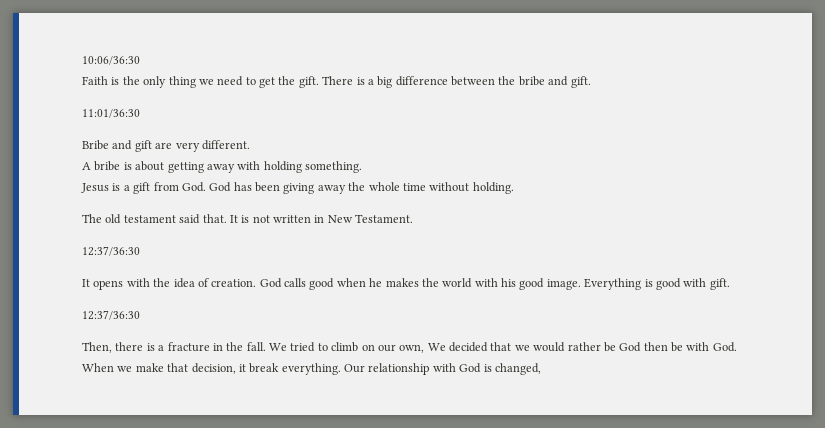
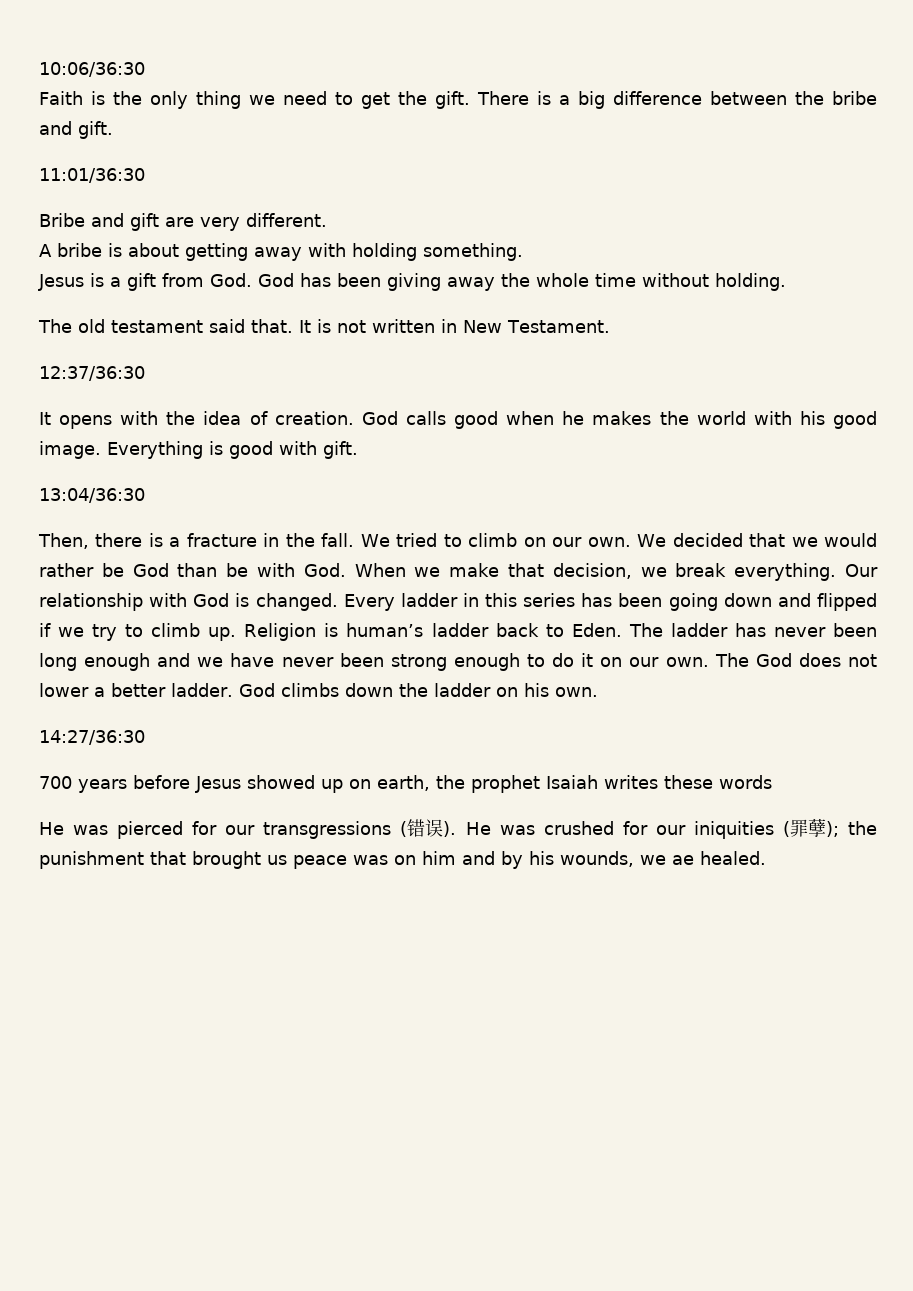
  Everything is good with gift.
- 12:37/36:30
+ 13:04/36:30
- We tried to climb on our own, We decided that we would rather be God then be with God. When we make that decision, it break everything.
+ We tried to climb on our own. We decided that we would rather be God than be with God. When we make that decision, we break everything.
- Our relationship with God is changed,
+ Our relationship with God is changed. Every ladder in this series has been going down and flipped if we try to climb up. Religion is human’s ladder back to Eden. The ladder has never been long enough and we have never been strong enough to do it on our own. The God does not lower a better ladder. God climbs down the ladder on his own.
+ 14:27/36:30
+ 700 years before Jesus showed up on earth, the prophet Isaiah writes these words
+ He was pierced for our transgressions (错误). He was crushed for our iniquities (罪孽); the punishment that brought us peace was on him and by his wounds, we ae healed.

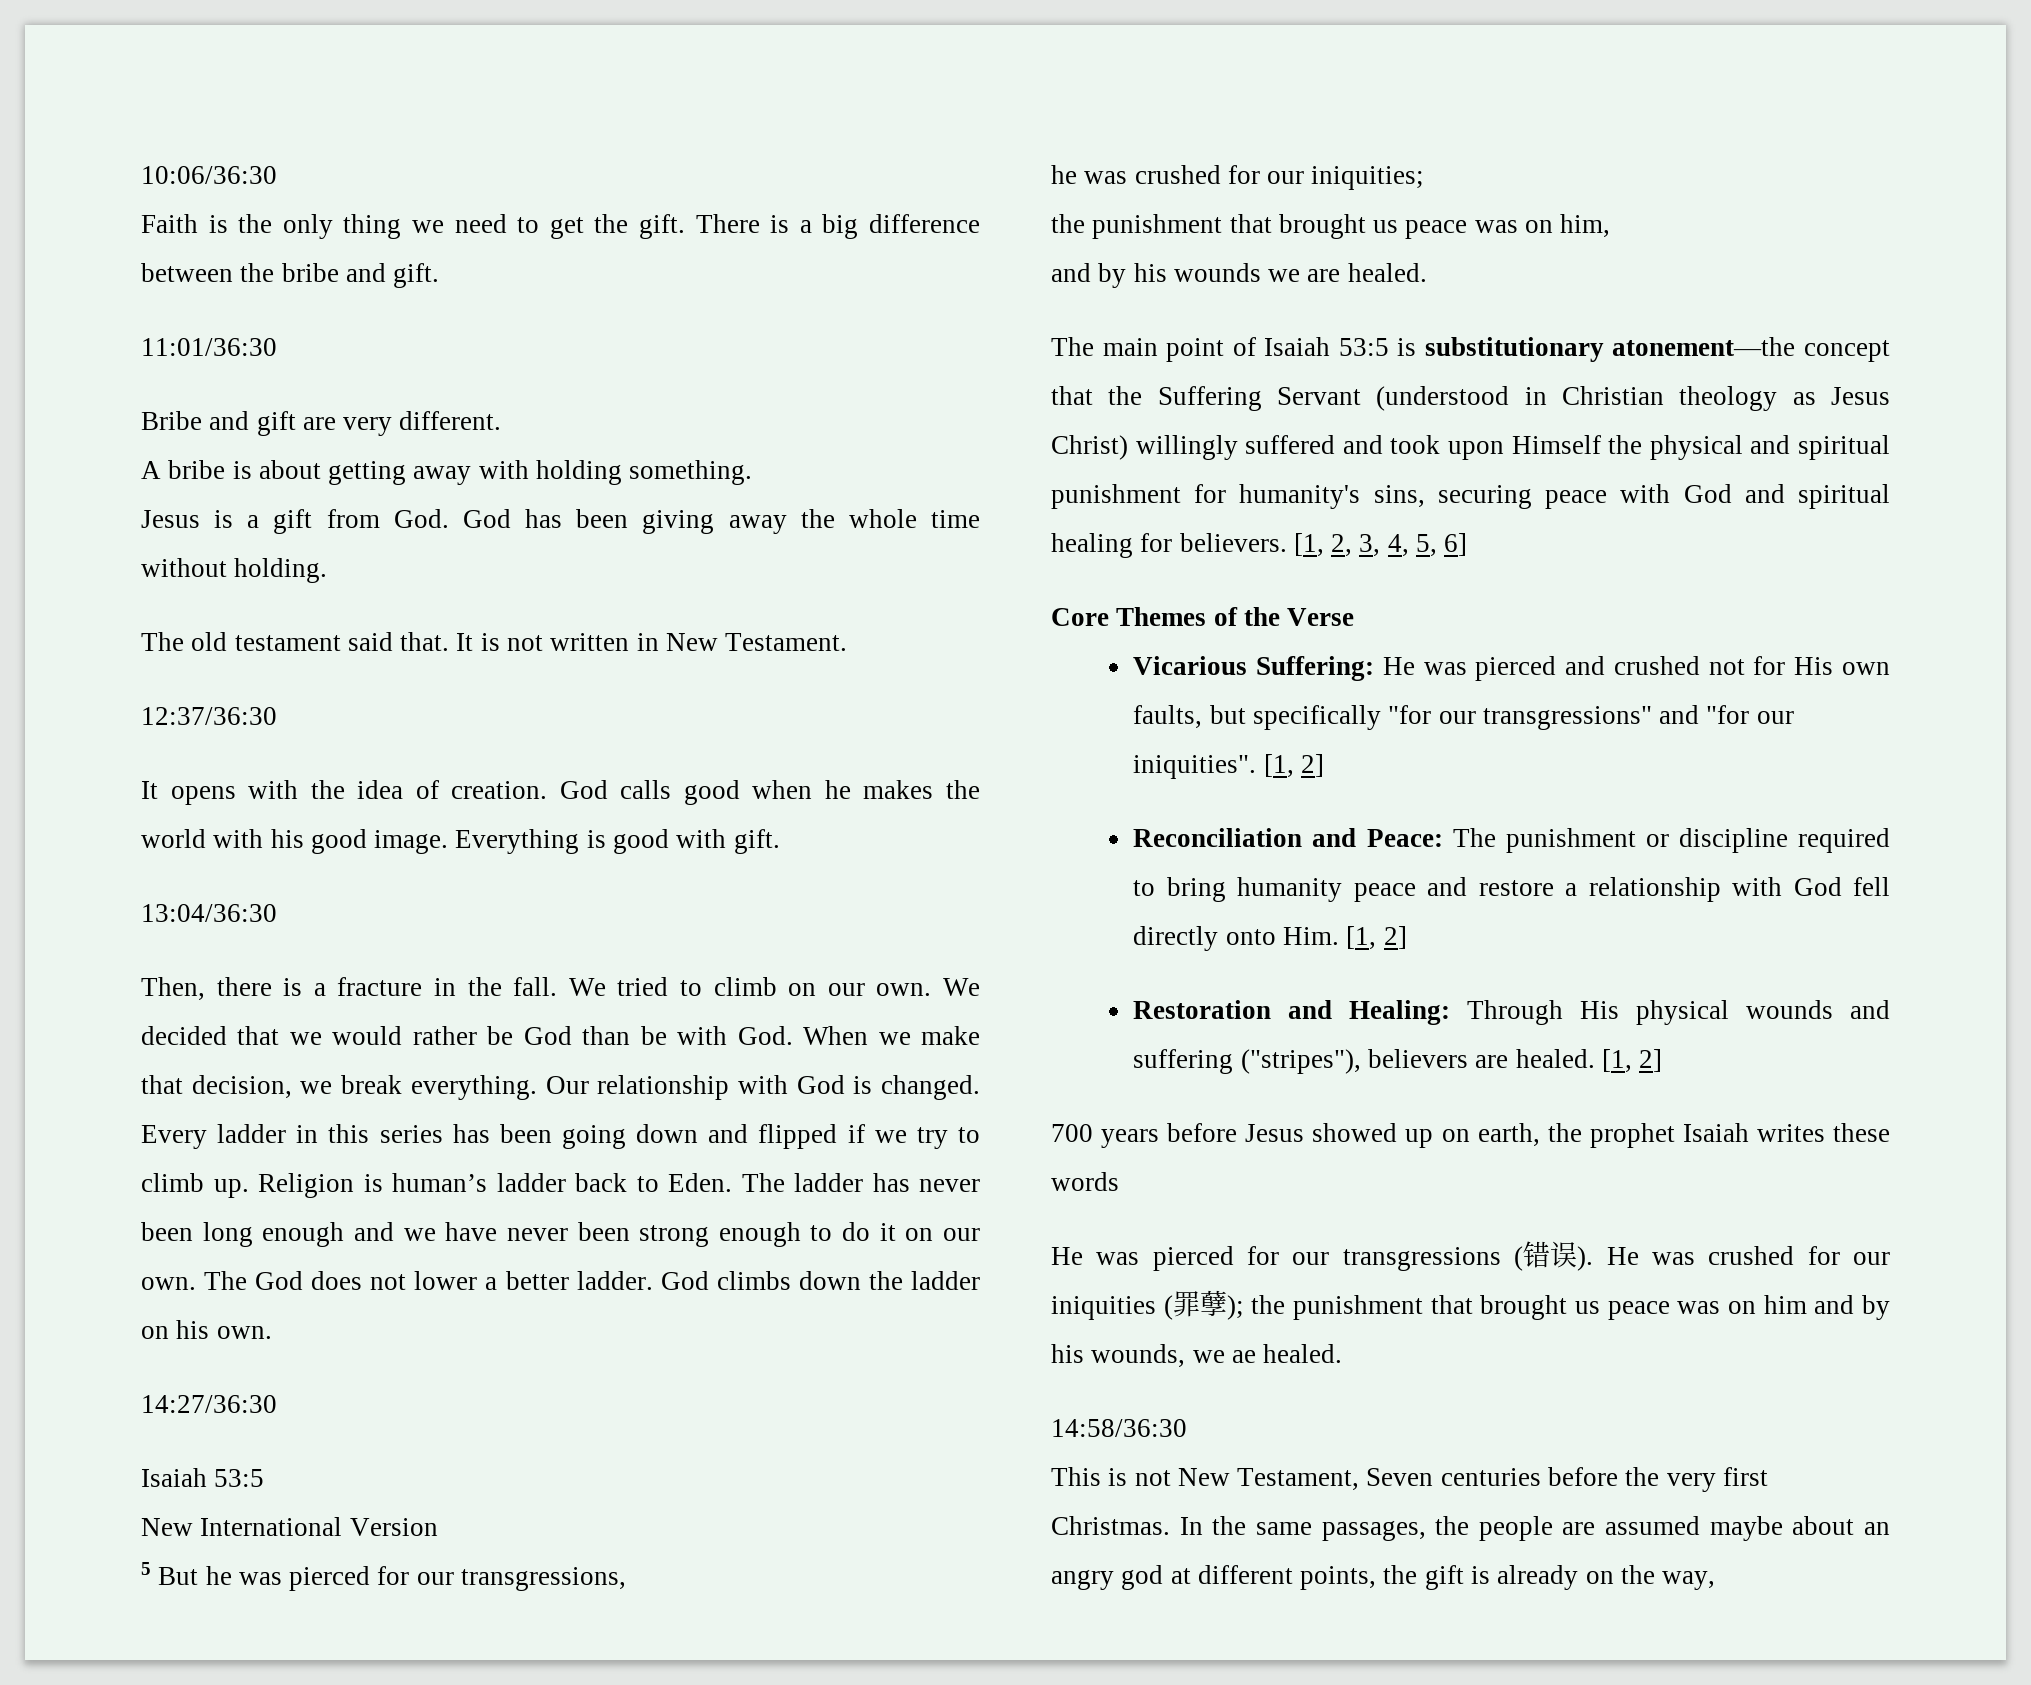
  14:27/36:30
+ Isaiah 53:5
+ New International Version
+ 5 But he was pierced for our transgressions,
+ he was crushed for our iniquities;
+ the punishment that brought us peace was on him,
+ and by his wounds we are healed.
+ The main point of Isaiah 53:5 is substitutionary atonement—the concept that the Suffering Servant (understood in Christian theology as Jesus Christ) willingly suffered and took upon Himself the physical and spiritual punishment for humanity's sins, securing peace with God and spiritual healing for believers. [1, 2, 3, 4, 5, 6]
+ Core Themes of the Verse
+ Vicarious Suffering: He was pierced and crushed not for His own faults, but specifically "for our transgressions" and "for our iniquities". [1, 2]
+ Reconciliation and Peace: The punishment or discipline required to bring humanity peace and restore a relationship with God fell directly onto Him. [1, 2]
+ Restoration and Healing: Through His physical wounds and suffering ("stripes"), believers are healed. [1, 2]
+ 14:58/36:30
+ This is not New Testament, Seven centuries before the very first Christmas. In the same passages, the people are assumed maybe about an angry god at different points, the gift is already on the way,

